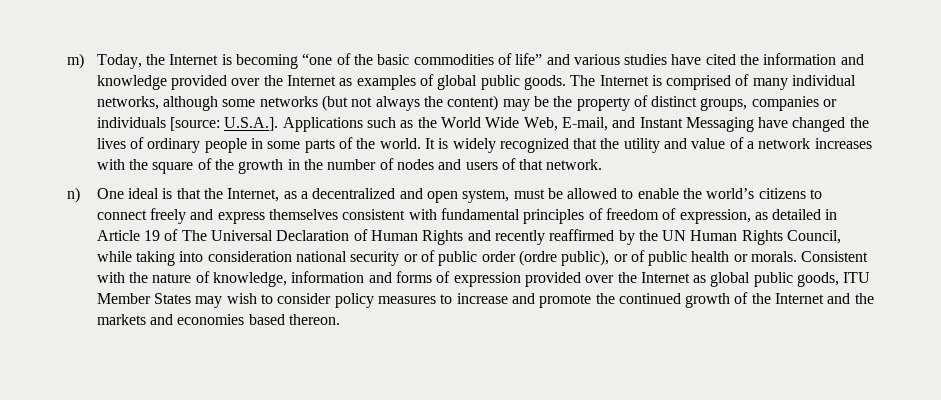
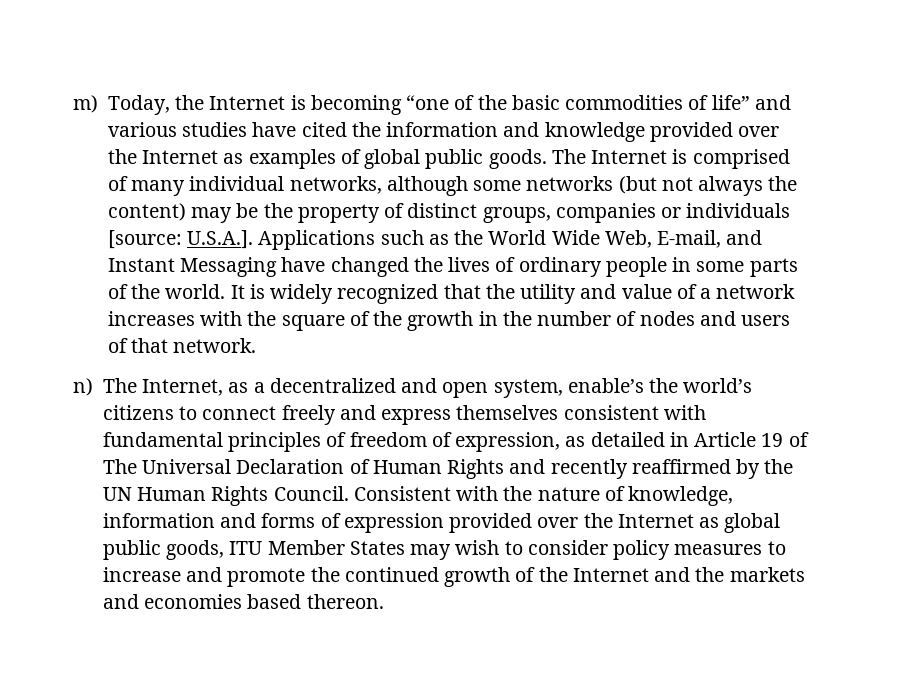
- n) One ideal is that the Internet, as a decentralized and open system, must be allowed to enable the world’s citizens to connect freely and express themselves consistent with fundamental principles of freedom of expression, as detailed in Article 19 of The Universal Declaration of Human Rights and recently reaffirmed by the UN Human Rights Council, while taking into consideration national security or of public order (ordre public), or of public health or morals.
+ n) The Internet, as a decentralized and open system, enable’s the world’s citizens to connect freely and express themselves consistent with fundamental principles of freedom of expression, as detailed in Article 19 of The Universal Declaration of Human Rights and recently reaffirmed by the UN Human Rights Council.

